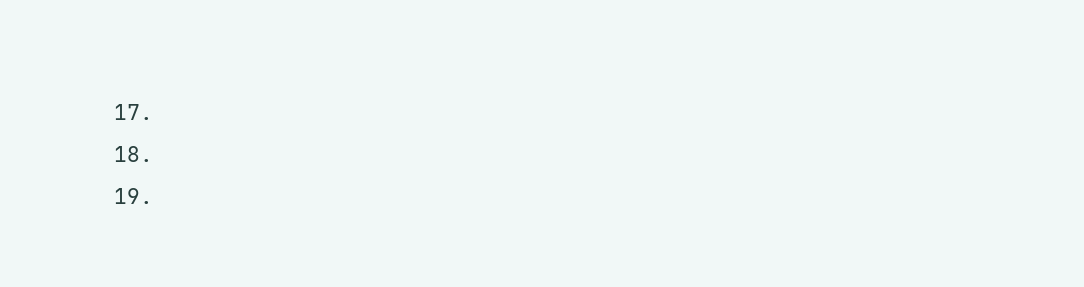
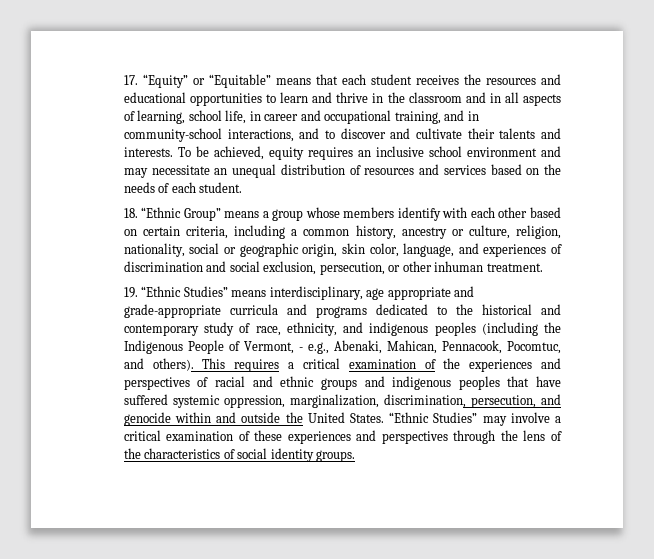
- 17.
- 18.
- 19.
+ 17. “Equity” or “Equitable” means that each student receives the resources and educational opportunities to learn and thrive in the classroom and in all aspects of learning, school life, in career and occupational training, and in community-school interactions, and to discover and cultivate their talents and interests. To be achieved, equity requires an inclusive school environment and may necessitate an unequal distribution of resources and services based on the needs of each student.
+ 18. “Ethnic Group” means a group whose members identify with each other based on certain criteria, including a common history, ancestry or culture, religion, nationality, social or geographic origin, skin color, language, and experiences of discrimination and social exclusion, persecution, or other inhuman treatment.
+ 19. “Ethnic Studies” means interdisciplinary, age appropriate and grade-appropriate curricula and programs dedicated to the historical and contemporary study of race, ethnicity, and indigenous peoples (including the Indigenous People of Vermont, - e.g., Abenaki, Mahican, Pennacook, Pocomtuc, and others). This requires a critical examination of the experiences and perspectives of racial and ethnic groups and indigenous peoples that have suffered systemic oppression, marginalization, discrimination, persecution, and genocide within and outside the United States. “Ethnic Studies” may involve a critical examination of these experiences and perspectives through the lens of the characteristics of social identity groups.

